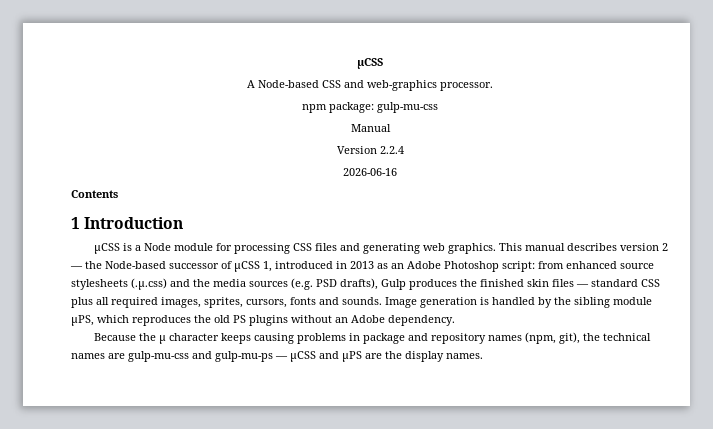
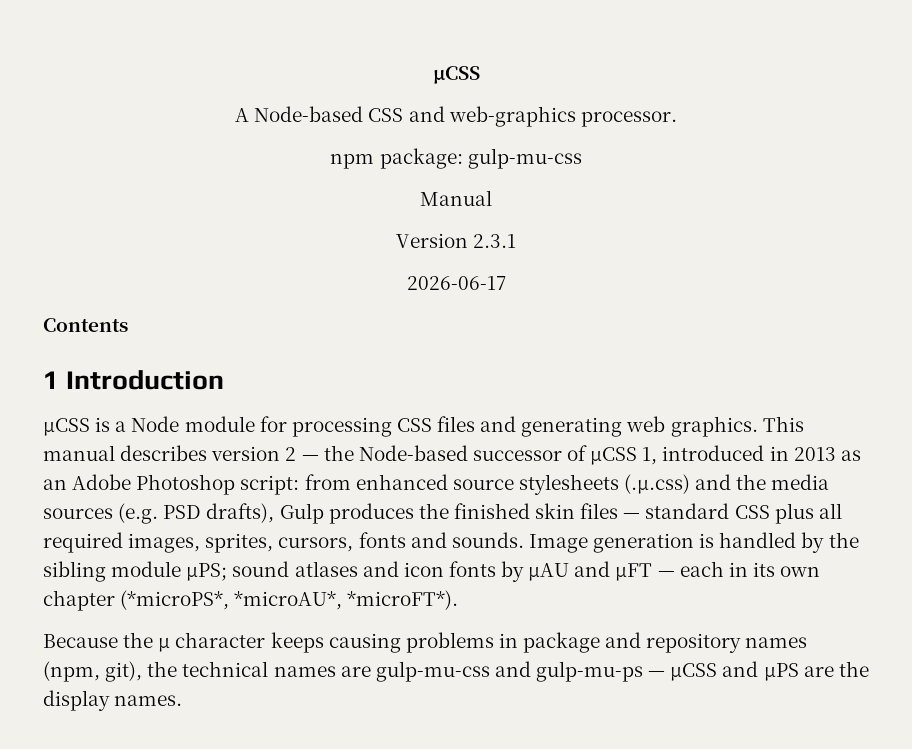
- Version 2.2.4
- 2026-06-16
+ Version 2.3.1
+ 2026-06-17
- Image generation is handled by the sibling module µPS, which reproduces the old PS plugins without an Adobe dependency.
+ Image generation is handled by the sibling module µPS; sound atlases and icon fonts by µAU and µFT — each in its own chapter (*microPS*, *microAU*, *microFT*).

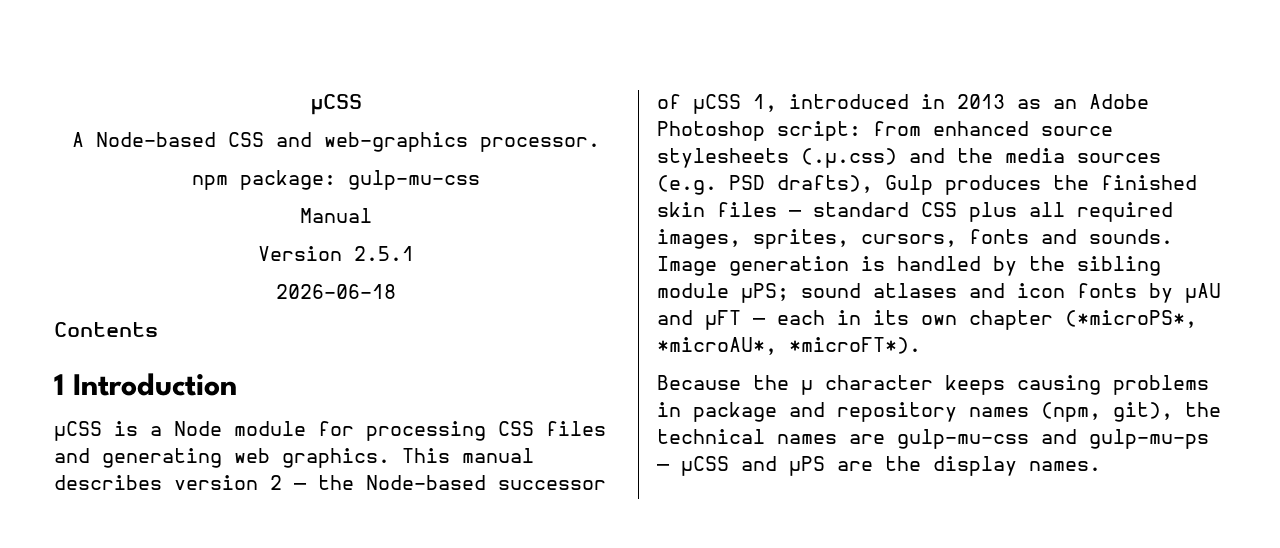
- Version 2.3.1
- 2026-06-17
+ Version 2.5.1
+ 2026-06-18

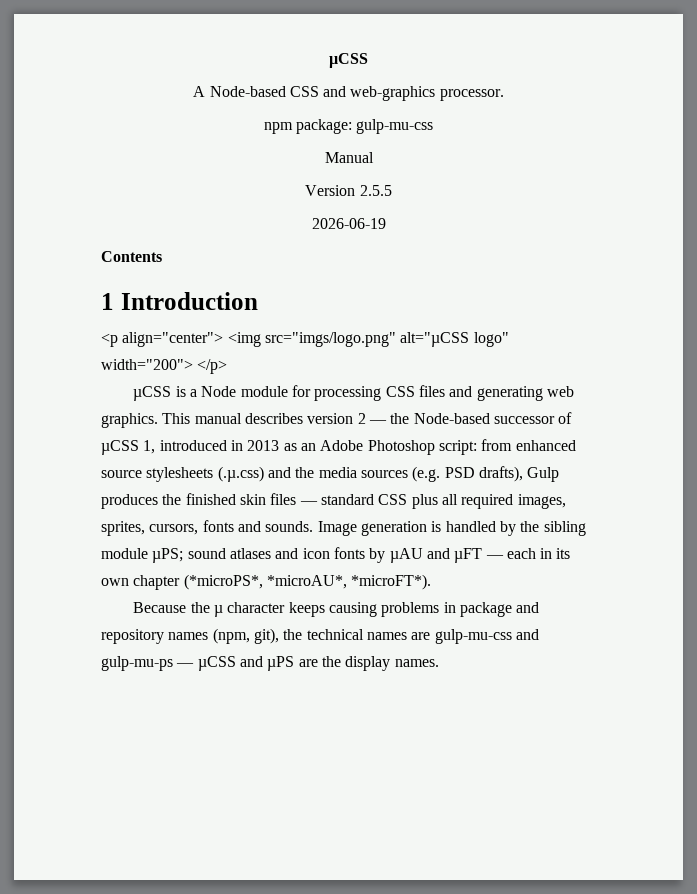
- Version 2.5.1
- 2026-06-18
+ Version 2.5.5
+ 2026-06-19
+ <p align="center"> <img src="imgs/logo.png" alt="µCSS logo" width="200"> </p>

